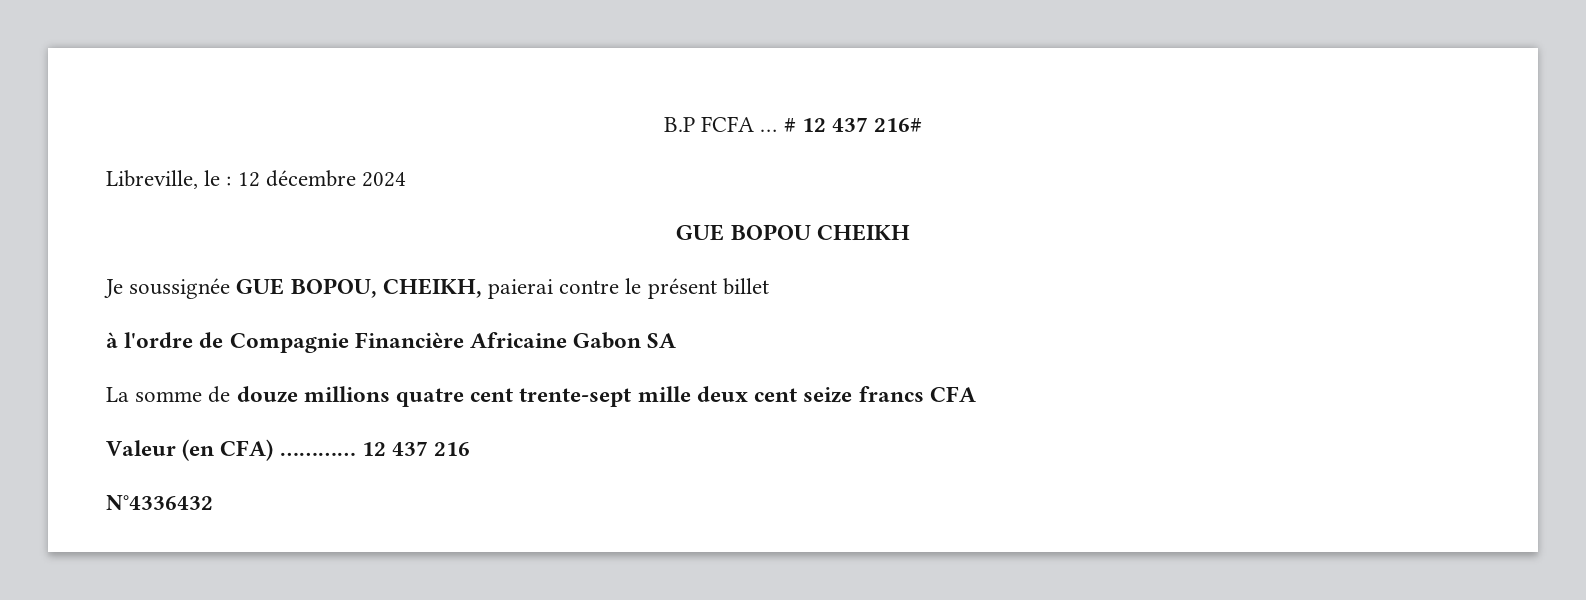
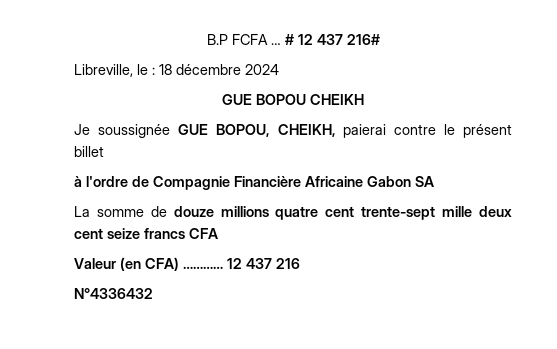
- Libreville, le : 12 décembre 2024
+ Libreville, le : 18 décembre 2024

